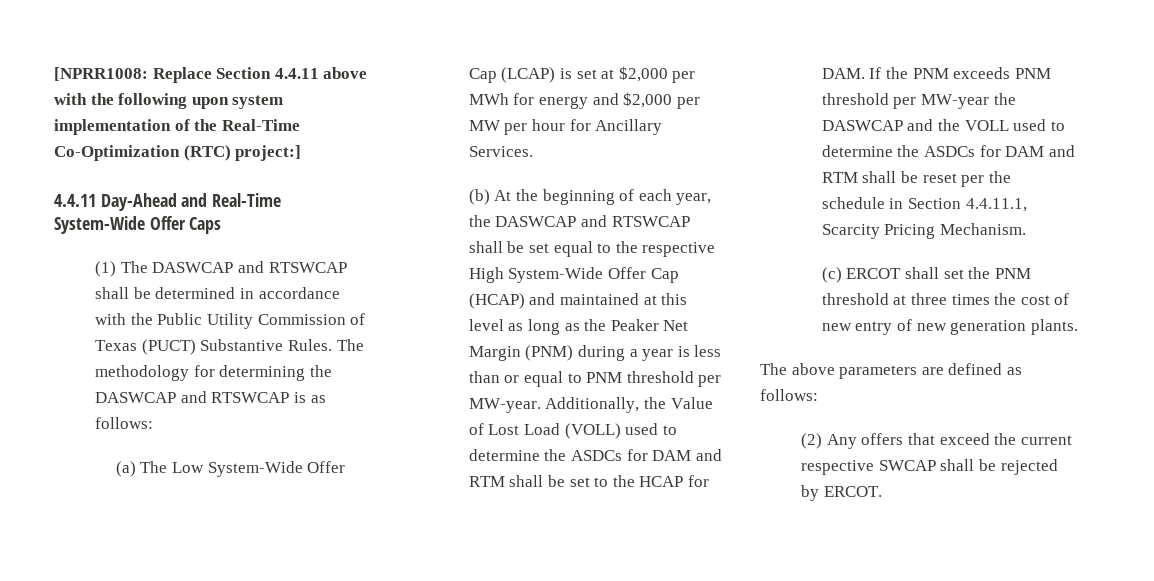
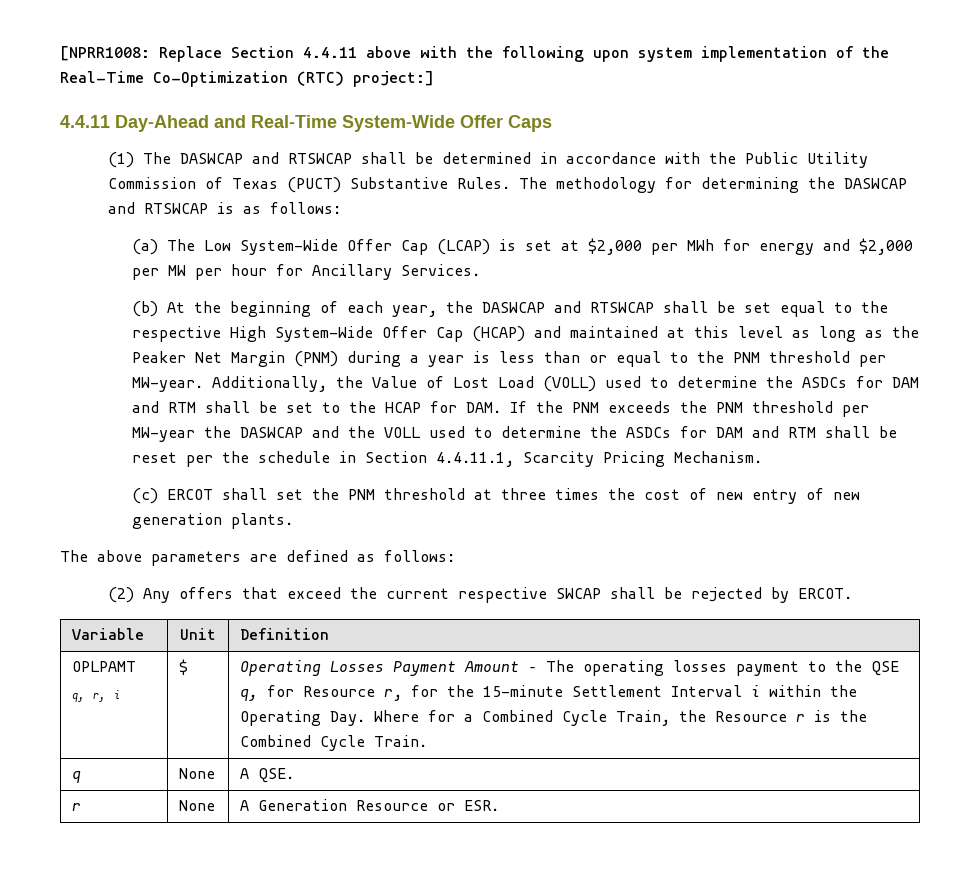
- (b) At the beginning of each year, the DASWCAP and RTSWCAP shall be set equal to the respective High System-Wide Offer Cap (HCAP) and maintained at this level as long as the Peaker Net Margin (PNM) during a year is less than or equal to PNM threshold per MW-year.
+ (b) At the beginning of each year, the DASWCAP and RTSWCAP shall be set equal to the respective High System-Wide Offer Cap (HCAP) and maintained at this level as long as the Peaker Net Margin (PNM) during a year is less than or equal to the PNM threshold per MW-year.
- Additionally, the Value of Lost Load (VOLL) used to determine the ASDCs for DAM and RTM shall be set to the HCAP for DAM. If the PNM exceeds PNM threshold per MW-year the DASWCAP and the VOLL used to determine the ASDCs for DAM and RTM shall be reset per the schedule in Section 4.4.11.1, Scarcity Pricing Mechanism.
+ Additionally, the Value of Lost Load (VOLL) used to determine the ASDCs for DAM and RTM shall be set to the HCAP for DAM. If the PNM exceeds the PNM threshold per MW-year the DASWCAP and the VOLL used to determine the ASDCs for DAM and RTM shall be reset per the schedule in Section 4.4.11.1, Scarcity Pricing Mechanism.
+ Variable | Unit | Definition
+ OPLPAMT q, r, i | $ | Operating Losses Payment Amount – The operating losses payment to the QSE q, for Resource r, for the 15-minute Settlement Interval i within the Operating Day. Where for a Combined Cycle Train, the Resource r is the Combined Cycle Train.
+ q | None | A QSE.
+ r | None | A Generation Resource or ESR.

